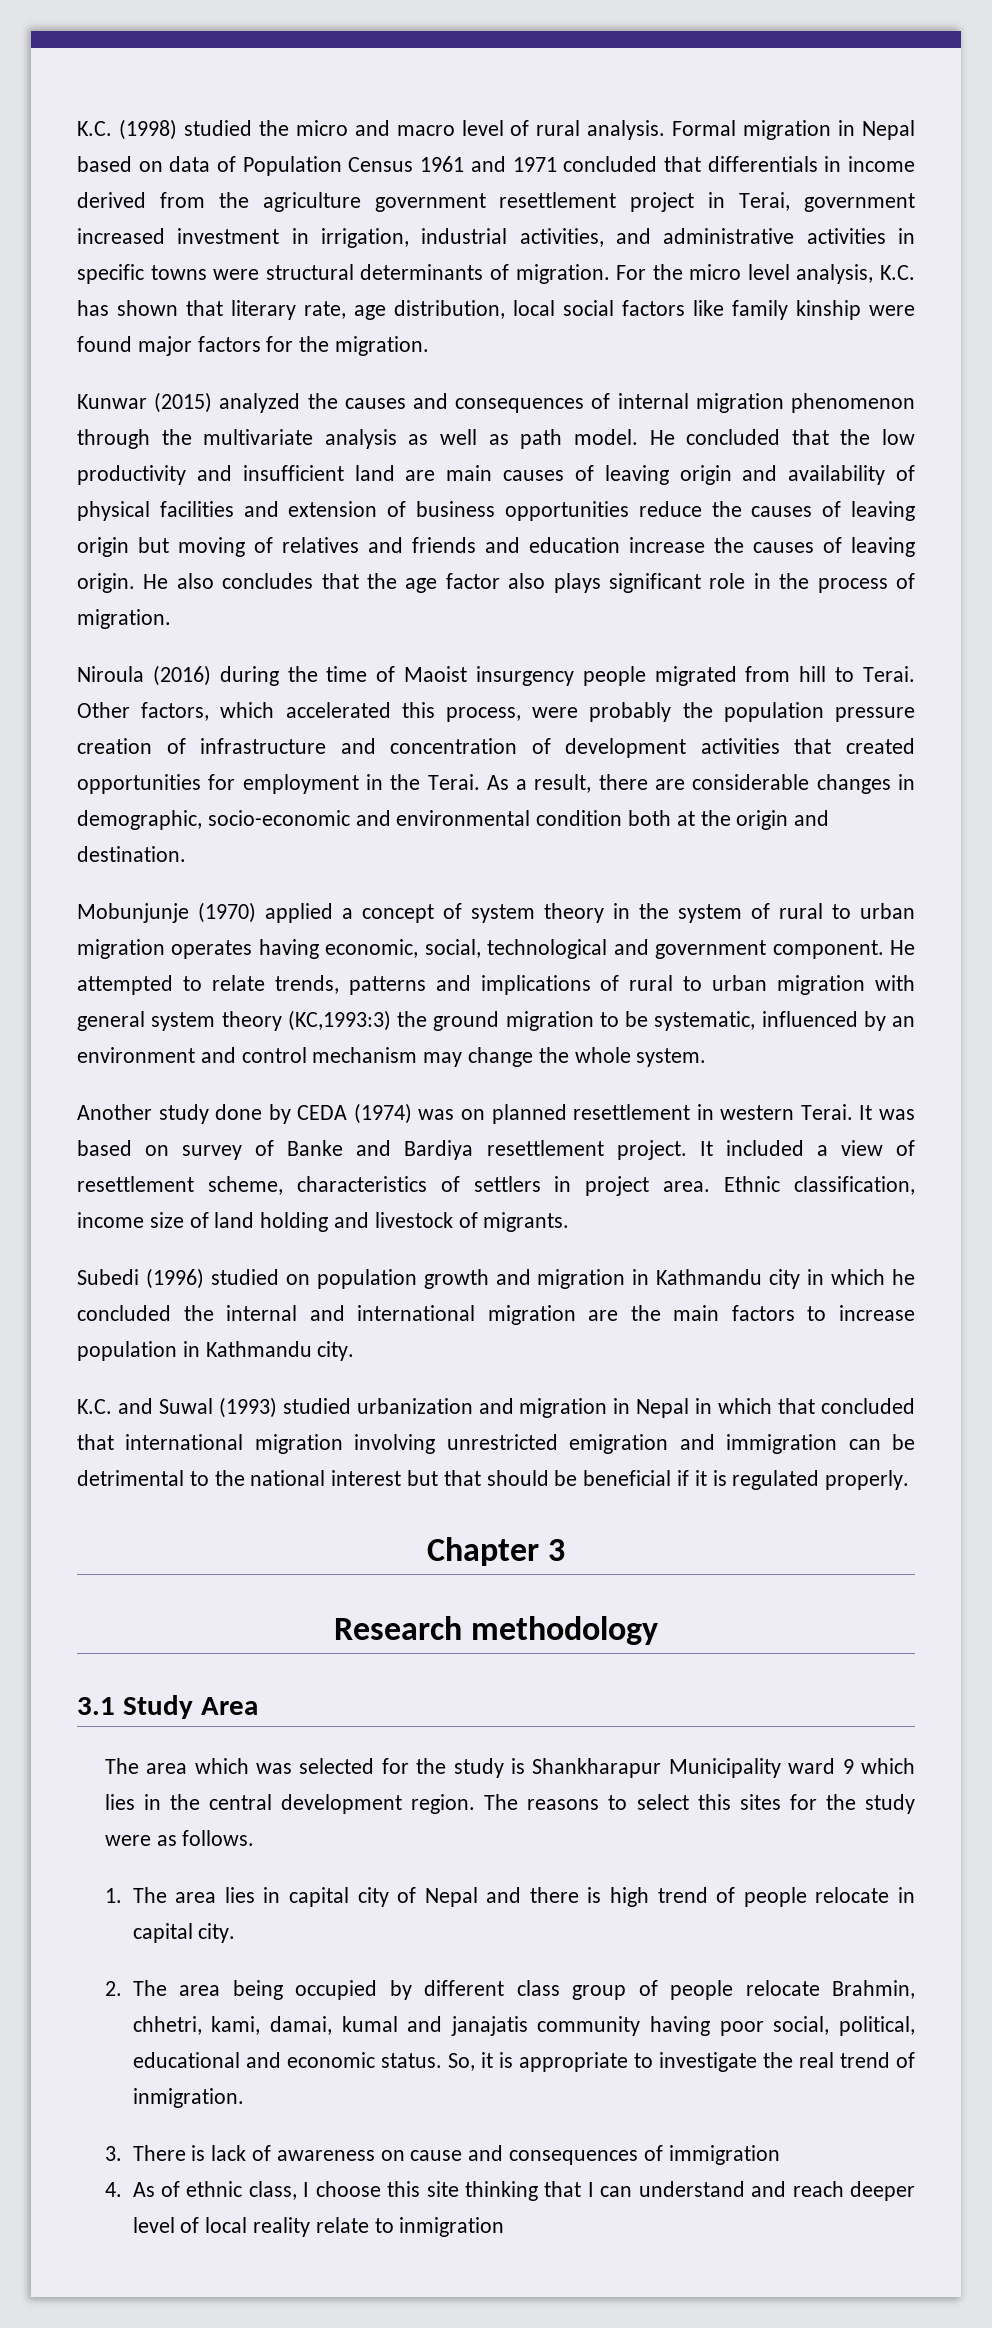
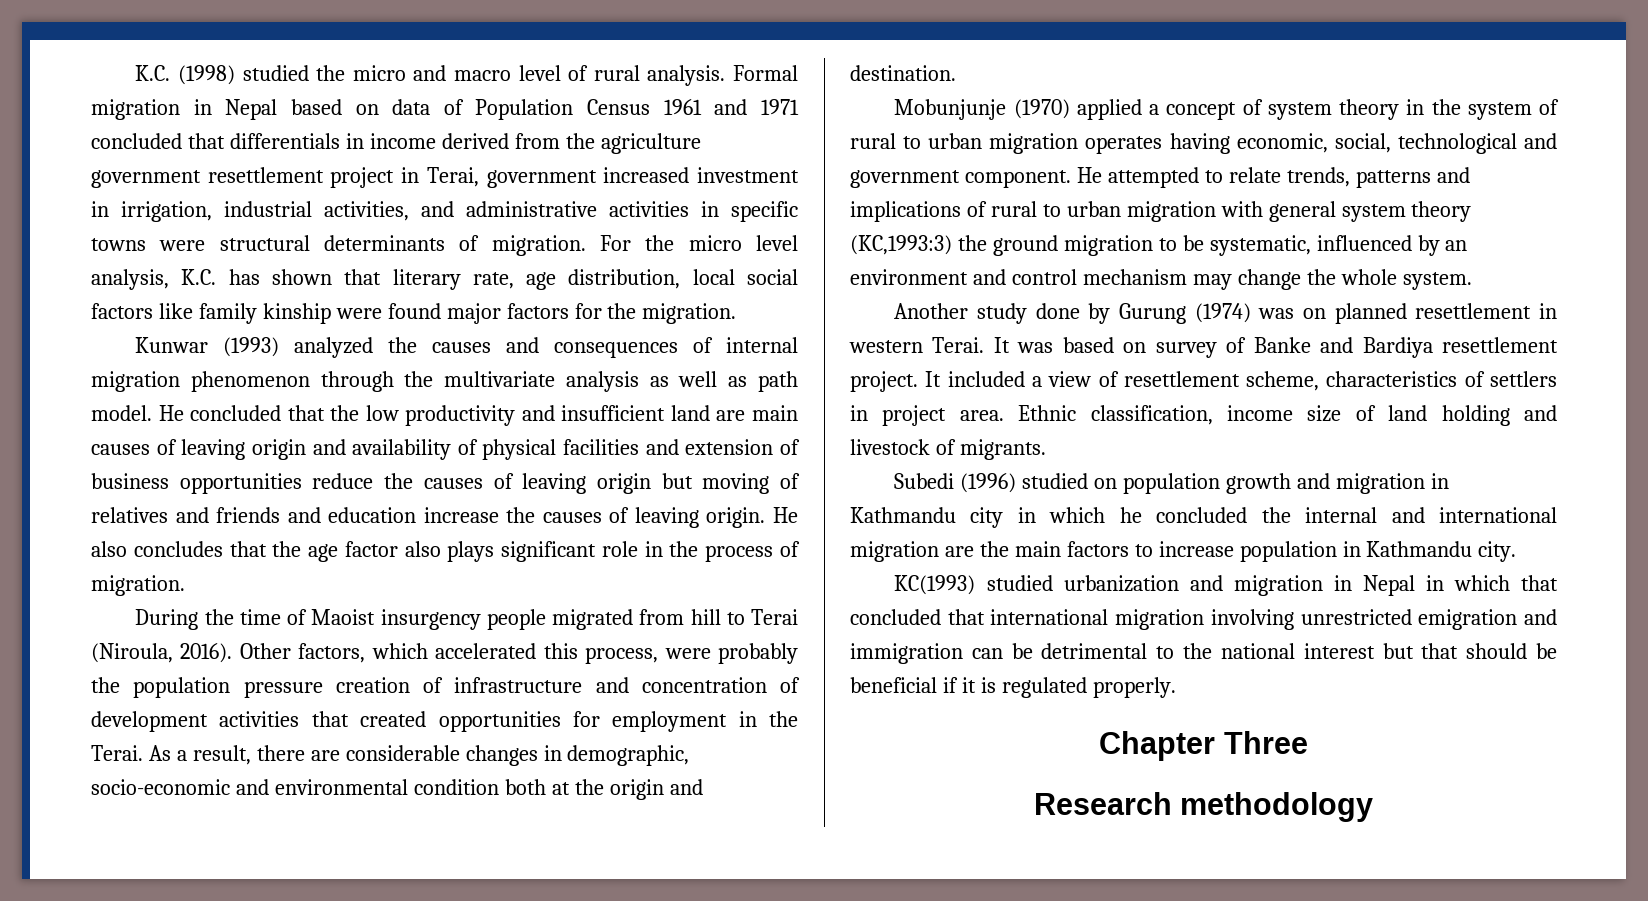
- Kunwar (2015) analyzed the causes and consequences of internal migration phenomenon through the multivariate analysis as well as path model.
+ Kunwar (1993) analyzed the causes and consequences of internal migration phenomenon through the multivariate analysis as well as path model.
- Niroula (2016) during the time of Maoist insurgency people migrated from hill to Terai.
+ During the time of Maoist insurgency people migrated from hill to Terai (Niroula, 2016).
- Another study done by CEDA (1974) was on planned resettlement in western Terai.
+ Another study done by Gurung (1974) was on planned resettlement in western Terai.
- K.C. and Suwal (1993) studied urbanization and migration in Nepal in which that concluded that international migration involving unrestricted emigration and immigration can be detrimental to the national interest but that should be beneficial if it is regulated properly.
+ KC(1993) studied urbanization and migration in Nepal in which that concluded that international migration involving unrestricted emigration and immigration can be detrimental to the national interest but that should be beneficial if it is regulated properly.
- Chapter 3
+ Chapter Three
- 3.1 Study Area
- The area which was selected for the study is Shankharapur Municipality ward 9 which lies in the central development region. The reasons to select this sites for the study were as follows.
- 1. The area lies in capital city of Nepal and there is high trend of people relocate in capital city.
- 2. The area being occupied by different class group of people relocate Brahmin, chhetri, kami, damai, kumal and janajatis community having poor social, political, educational and economic status. So, it is appropriate to investigate the real trend of inmigration.
- 3. There is lack of awareness on cause and consequences of immigration
- 4. As of ethnic class, I choose this site thinking that I can understand and reach deeper level of local reality relate to inmigration

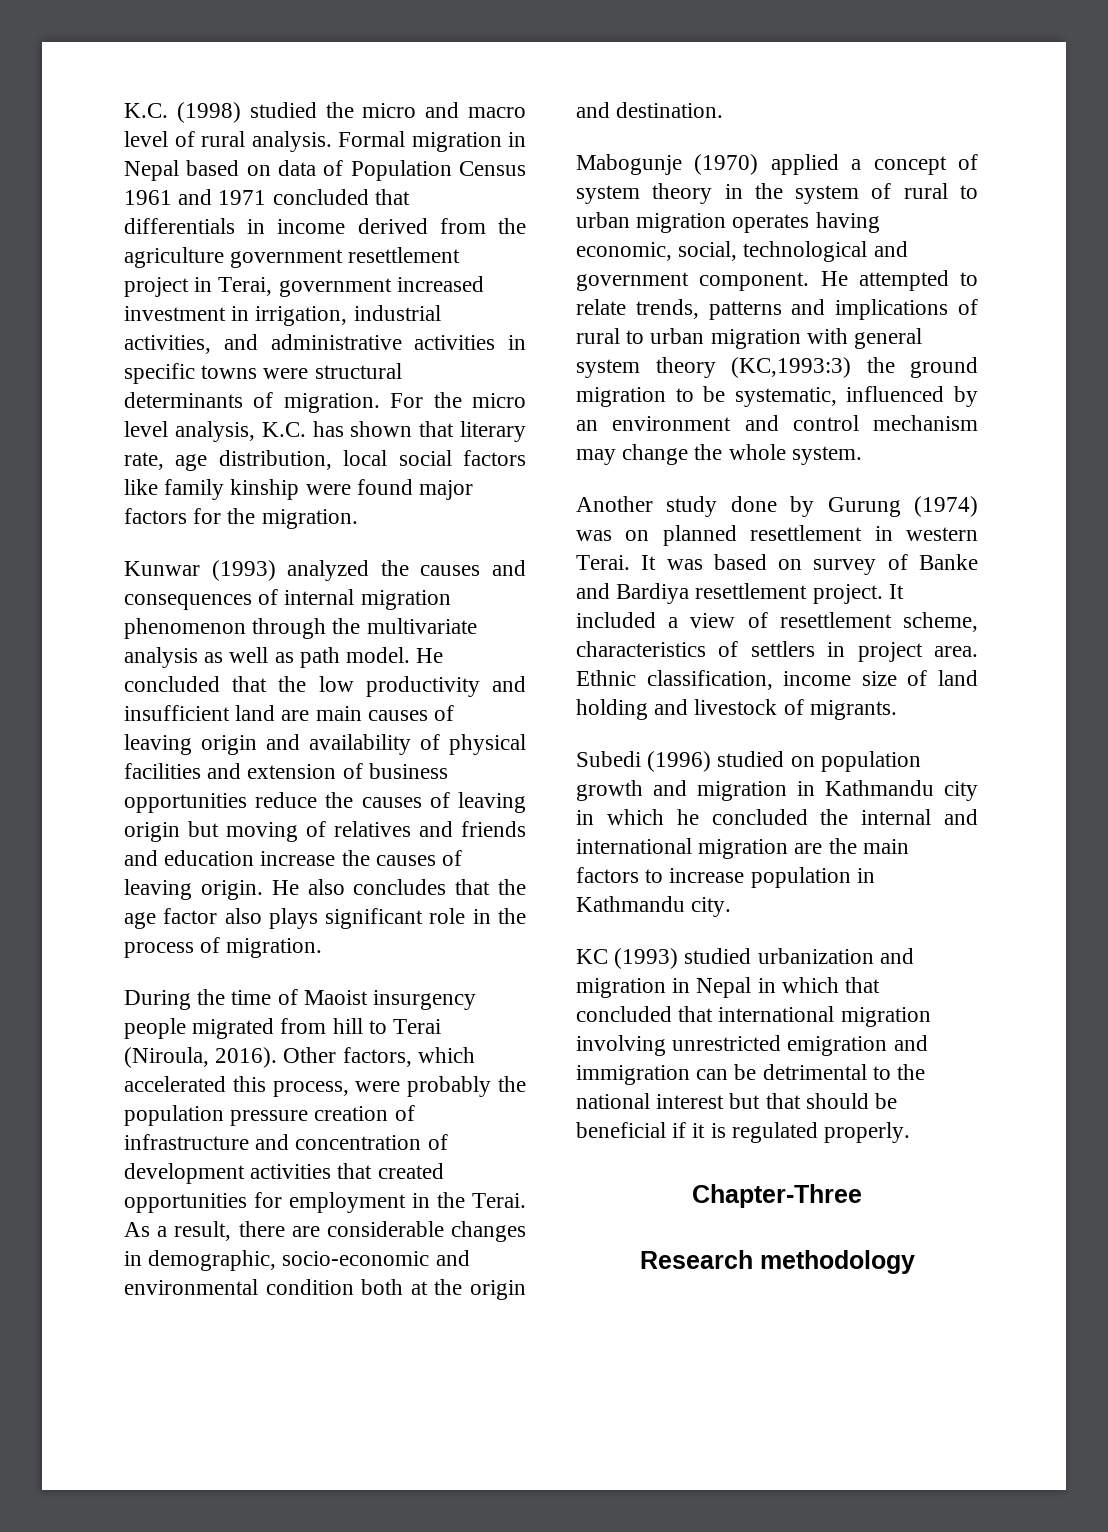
- Mobunjunje (1970) applied a concept of system theory in the system of rural to urban migration operates having economic, social, technological and government component.
+ Mabogunje (1970) applied a concept of system theory in the system of rural to urban migration operates having economic, social, technological and government component.
- KC(1993) studied urbanization and migration in Nepal in which that concluded that international migration involving unrestricted emigration and immigration can be detrimental to the national interest but that should be beneficial if it is regulated properly.
+ KC (1993) studied urbanization and migration in Nepal in which that concluded that international migration involving unrestricted emigration and immigration can be detrimental to the national interest but that should be beneficial if it is regulated properly.
- Chapter Three
+ Chapter-Three

